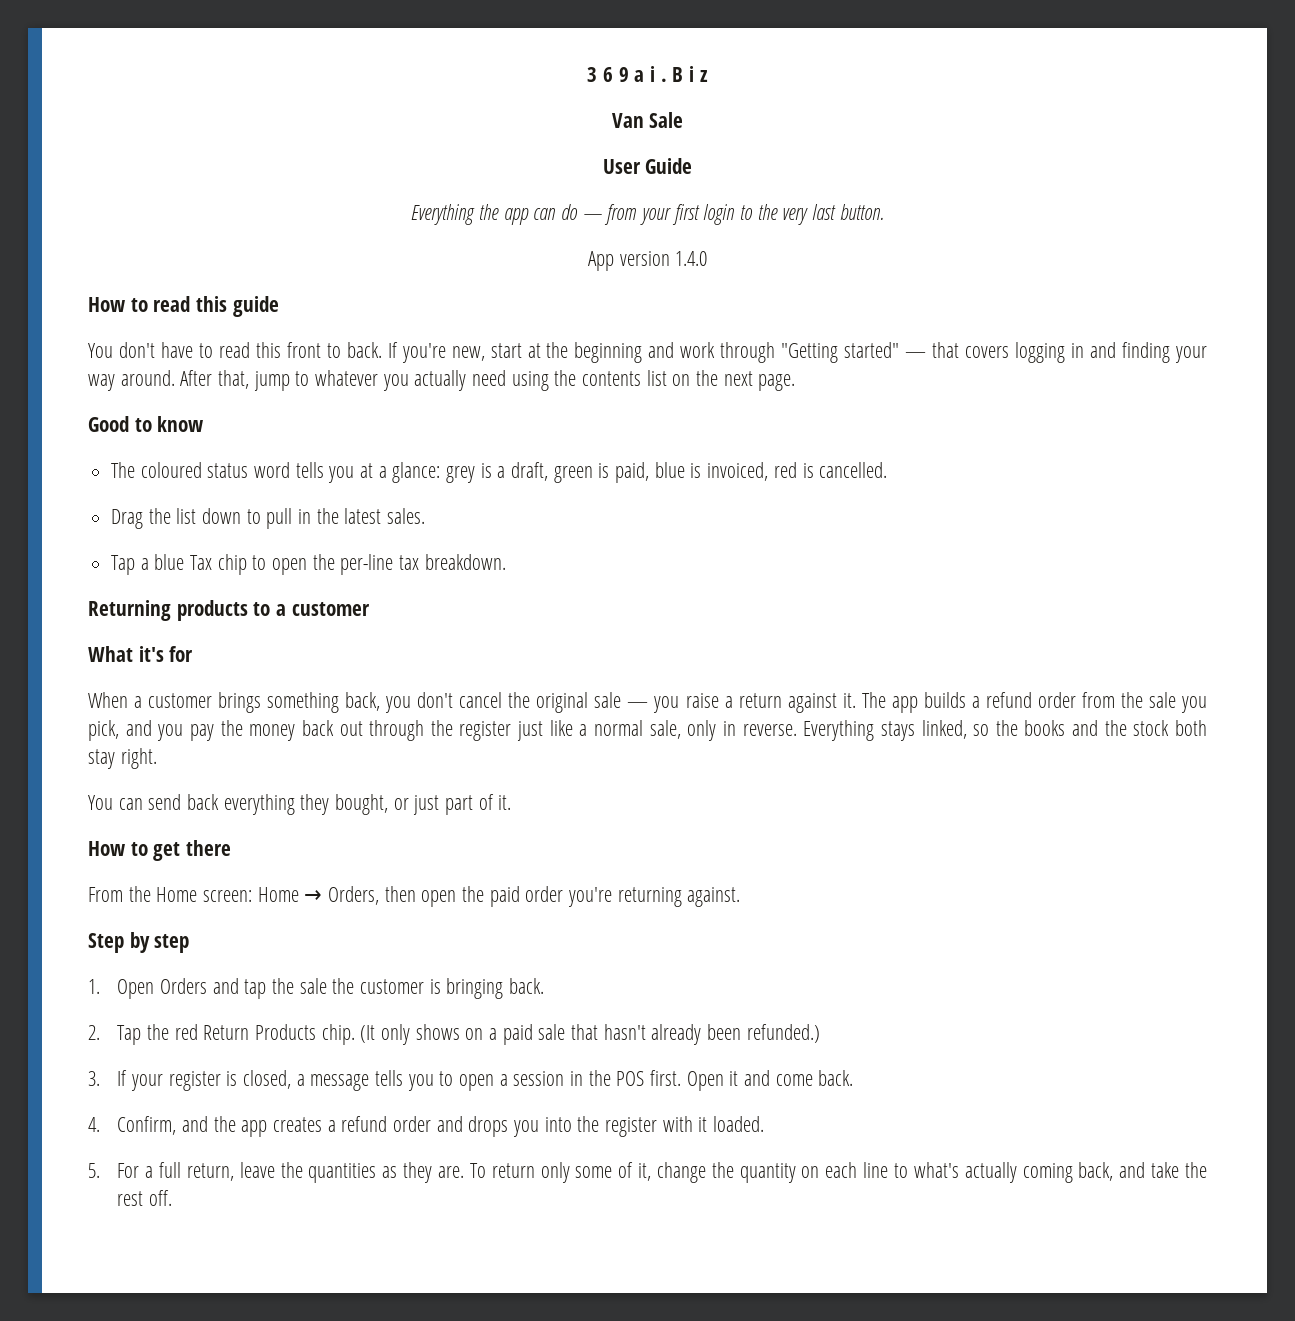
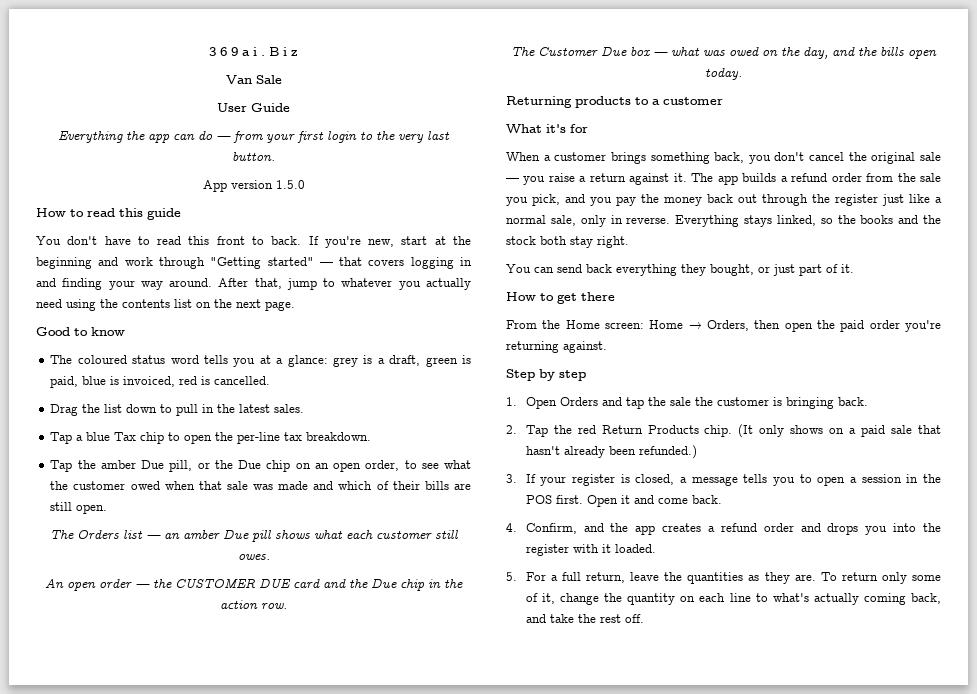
- App version 1.4.0
+ App version 1.5.0
+ Tap the amber Due pill, or the Due chip on an open order, to see what the customer owed when that sale was made and which of their bills are still open.
+ The Orders list — an amber Due pill shows what each customer still owes.
+ An open order — the CUSTOMER DUE card and the Due chip in the action row.
+ The Customer Due box — what was owed on the day, and the bills open today.

